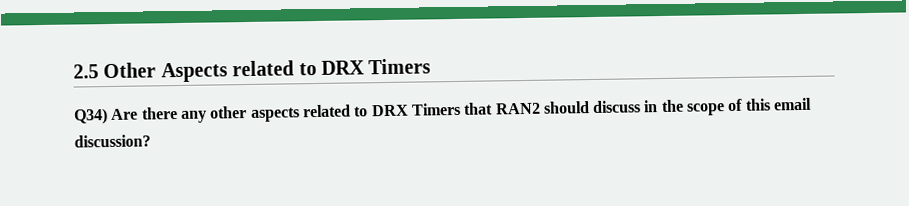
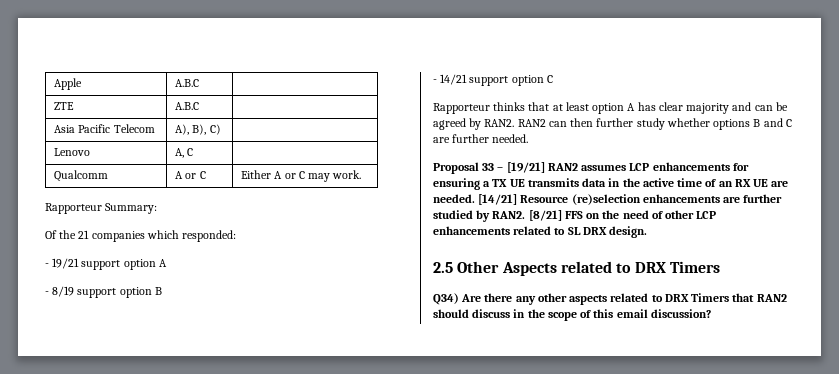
+ Apple | A.B.C |
+ ZTE | A.B.C |
+ Asia Pacific Telecom | A), B), C) |
+ Lenovo | A, C |
+ Qualcomm | A or C | Either A or C may work.
+ Rapporteur Summary:
+ Of the 21 companies which responded:
+ - 19/21 support option A
+ - 8/19 support option B
+ - 14/21 support option C
+ Rapporteur thinks that at least option A has clear majority and can be agreed by RAN2. RAN2 can then further study whether options B and C are further needed.
+ Proposal 33 – [19/21] RAN2 assumes LCP enhancements for ensuring a TX UE transmits data in the active time of an RX UE are needed. [14/21] Resource (re)selection enhancements are further studied by RAN2. [8/21] FFS on the need of other LCP enhancements related to SL DRX design.

